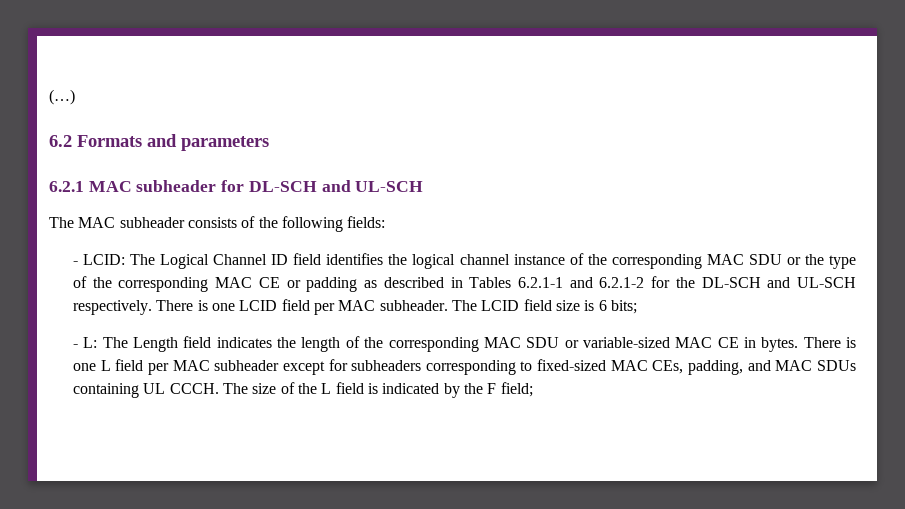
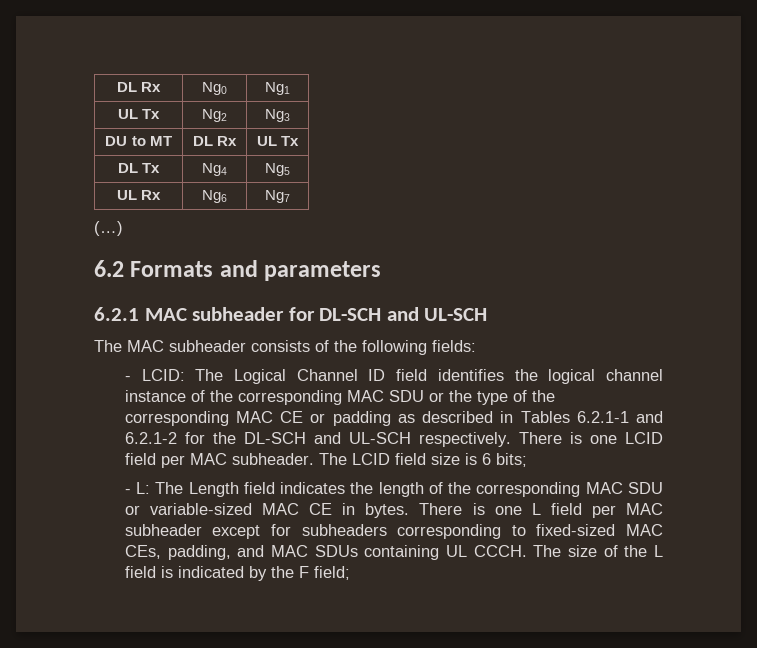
+ DL Rx | Ng0 | Ng1
+ UL Tx | Ng2 | Ng3
+ DU to MT | DL Rx | UL Tx
+ DL Tx | Ng4 | Ng5
+ UL Rx | Ng6 | Ng7

